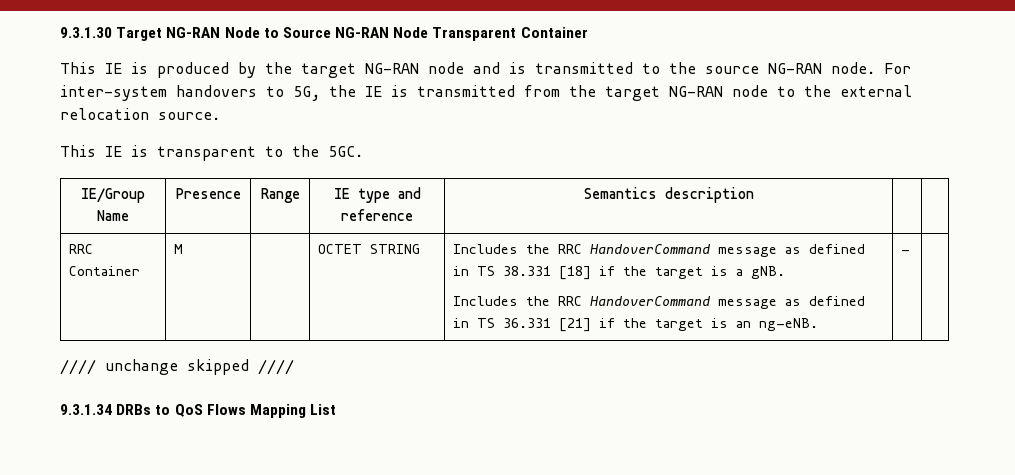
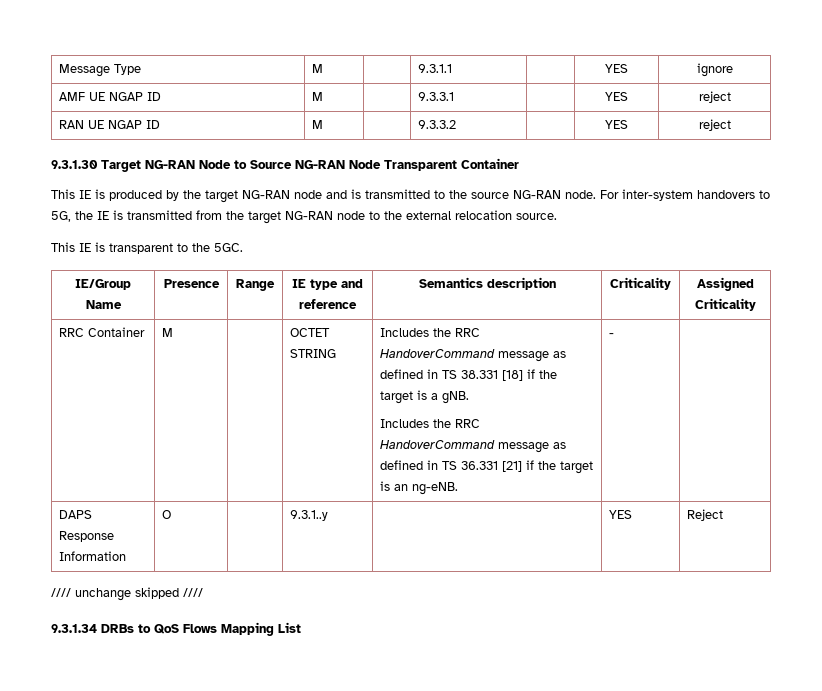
+ Message Type | M | | 9.3.1.1 | | YES | ignore
+ AMF UE NGAP ID | M | | 9.3.3.1 | | YES | reject
+ RAN UE NGAP ID | M | | 9.3.3.2 | | YES | reject
- IE/Group Name | Presence | Range | IE type and reference | Semantics description | |
+ IE/Group Name | Presence | Range | IE type and reference | Semantics description | Criticality | Assigned Criticality
+ DAPS Response Information | O | | 9.3.1..y | | YES | Reject

